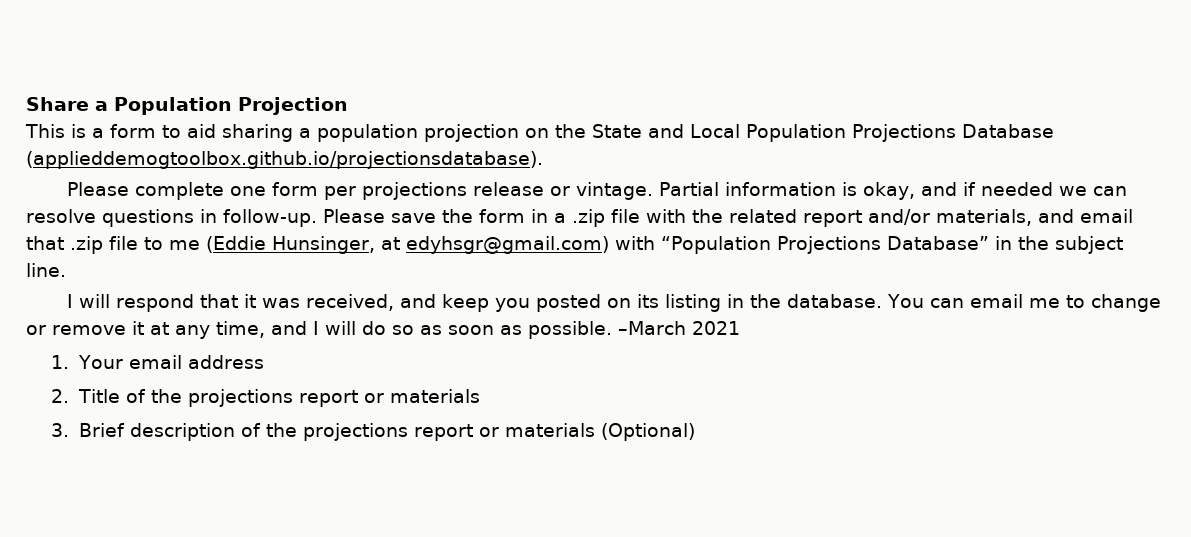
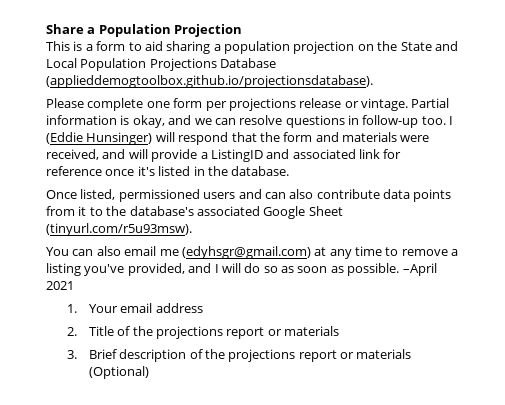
- Partial information is okay, and if needed we can resolve questions in follow-up. Please save the form in a .zip file with the related report and/or materials, and email that .zip file to me (Eddie Hunsinger, at edyhsgr@gmail.com) with “Population Projections Database” in the subject line.
- I will respond that it was received, and keep you posted on its listing in the database. You can email me to change or remove it at any time, and I will do so as soon as possible.
+ Partial information is okay, and we can resolve questions in follow-up too. I (Eddie Hunsinger) will respond that the form and materials were received, and will provide a ListingID and associated link for reference once it's listed in the database.
+ Once listed, permissioned users and can also contribute data points from it to the database's associated Google Sheet (tinyurl.com/r5u93msw).
+ You can also email me (edyhsgr@gmail.com) at any time to remove a listing you've provided, and I will do so as soon as possible.
- –March 2021
+ –April 2021

